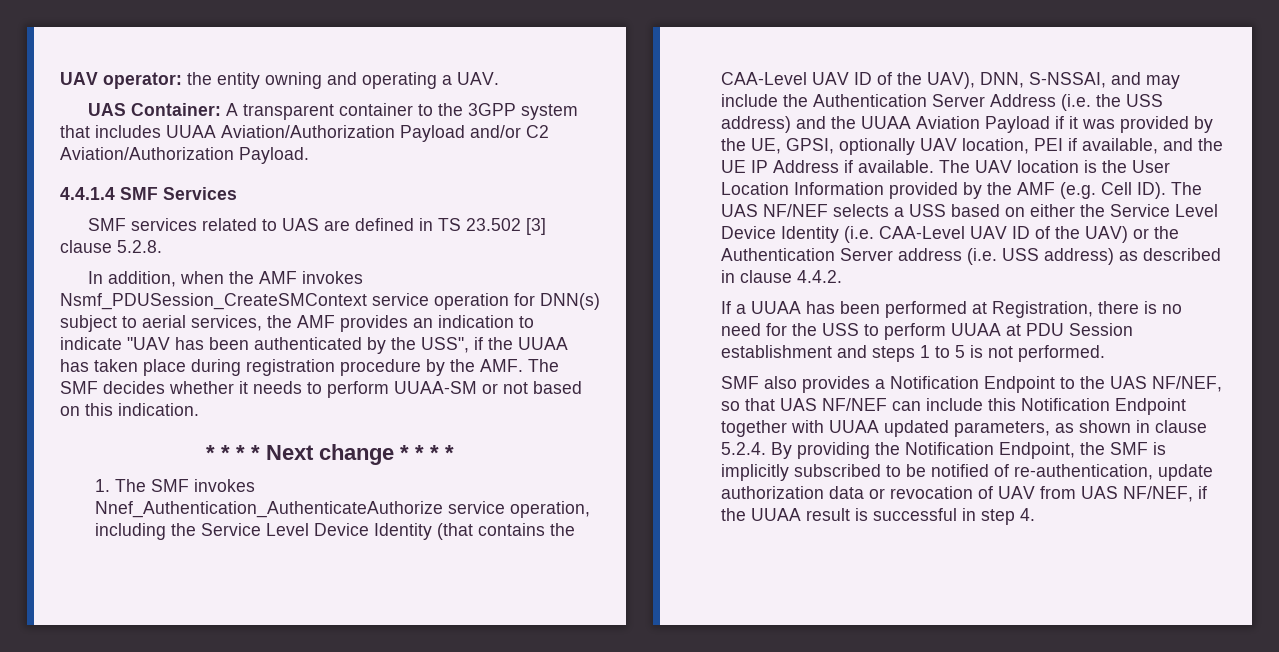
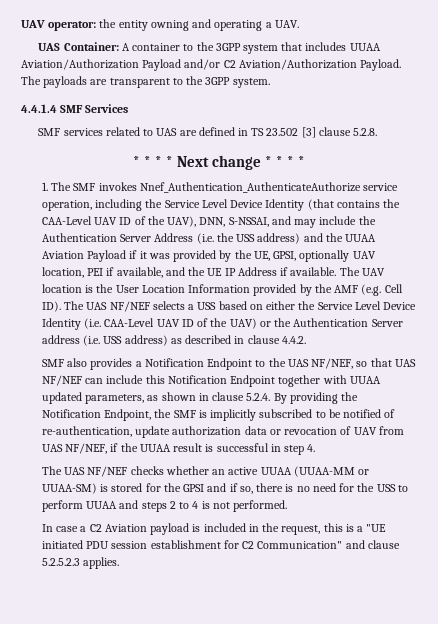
- UAS Container: A transparent container to the 3GPP system that includes UUAA Aviation/Authorization Payload and/or C2 Aviation/Authorization Payload.
+ UAS Container: A container to the 3GPP system that includes UUAA Aviation/Authorization Payload and/or C2 Aviation/Authorization Payload. The payloads are transparent to the 3GPP system.
- In addition, when the AMF invokes Nsmf_PDUSession_CreateSMContext service operation for DNN(s) subject to aerial services, the AMF provides an indication to indicate "UAV has been authenticated by the USS", if the UUAA has taken place during registration procedure by the AMF. The SMF decides whether it needs to perform UUAA-SM or not based on this indication.
- If a UUAA has been performed at Registration, there is no need for the USS to perform UUAA at PDU Session establishment and steps 1 to 5 is not performed.
+ The UAS NF/NEF checks whether an active UUAA (UUAA-MM or UUAA-SM) is stored for the GPSI and if so, there is no need for the USS to perform UUAA and steps 2 to 4 is not performed.
+ In case a C2 Aviation payload is included in the request, this is a "UE initiated PDU session establishment for C2 Communication" and clause 5.2.5.2.3 applies.

